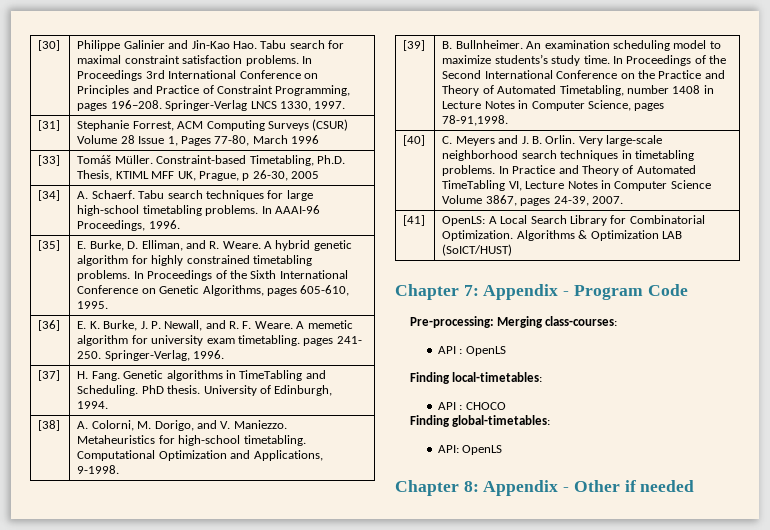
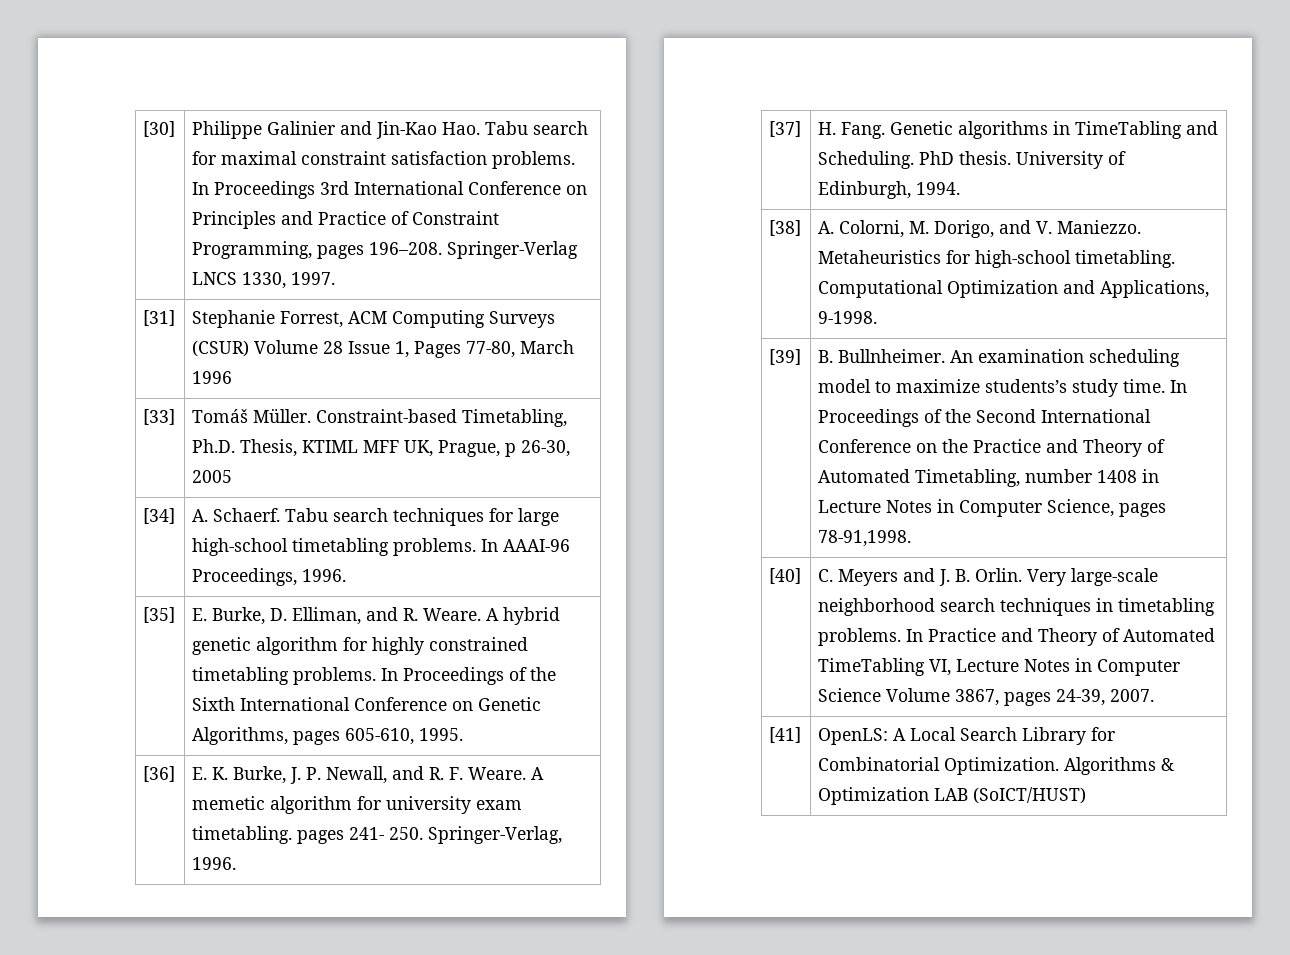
- Chapter 7: Appendix - Program Code
- Pre-processing: Merging class-courses:
- API : OpenLS
- Finding local-timetables:
- API : CHOCO
- Finding global-timetables:
- API: OpenLS
- Chapter 8: Appendix - Other if needed

